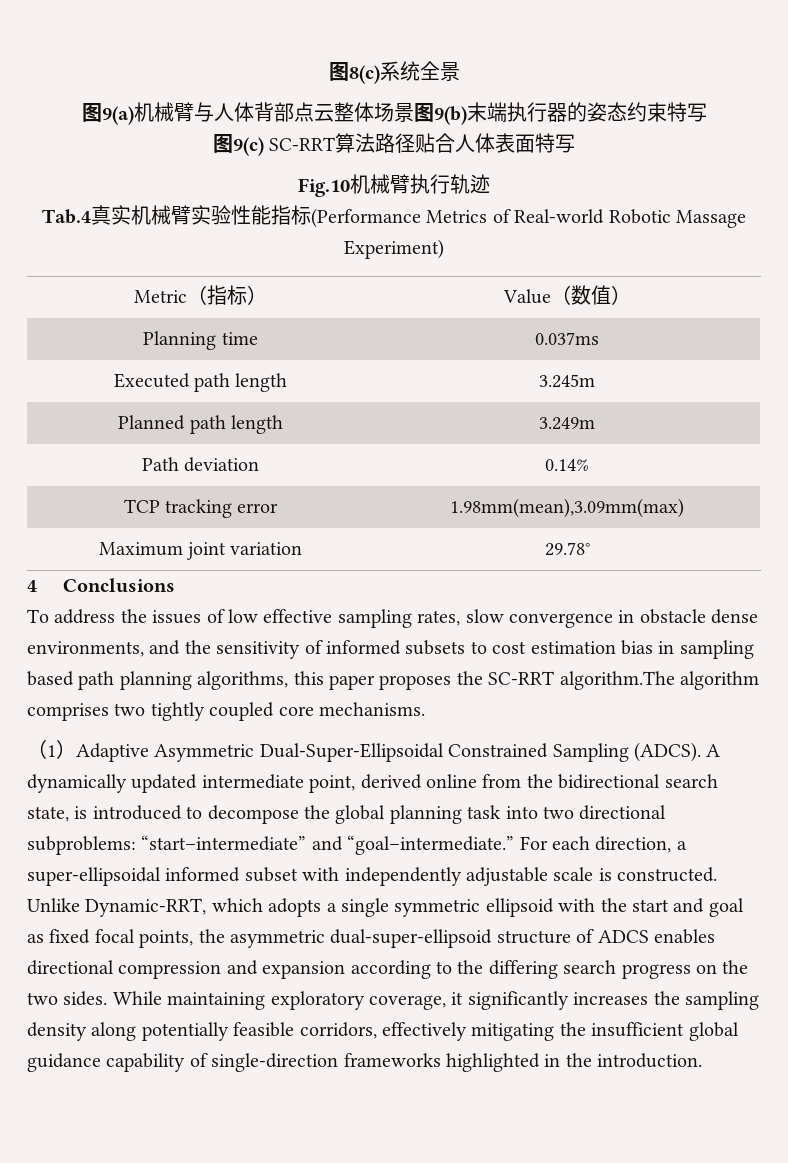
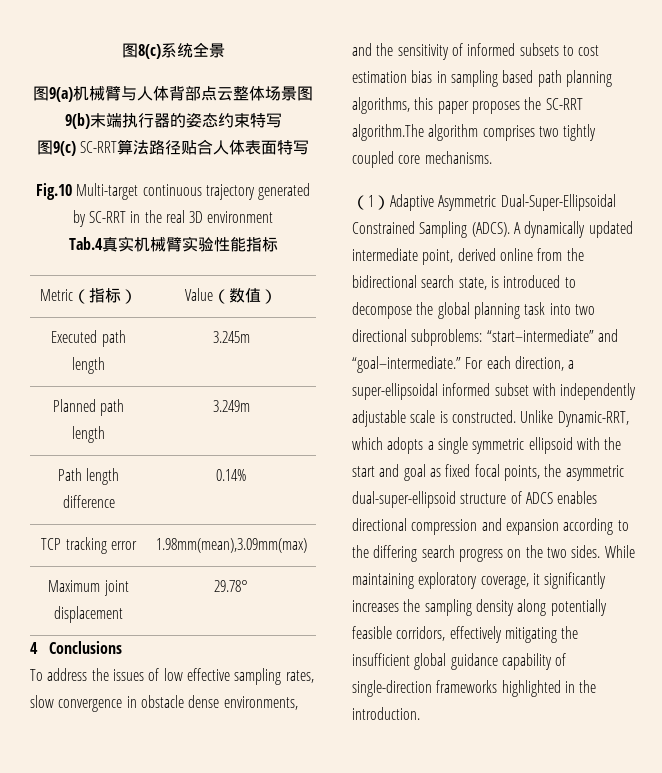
- Fig.10机械臂执行轨迹
+ Fig.10 Multi-target continuous trajectory generated by SC-RRT in the real 3D environment
- Tab.4真实机械臂实验性能指标(Performance Metrics of Real-world Robotic Massage Experiment)
+ Tab.4真实机械臂实验性能指标
- Planning time | 0.037ms
- Path deviation | 0.14%
+ Path length difference | 0.14%
- Maximum joint variation | 29.78°
+ Maximum joint displacement | 29.78°

